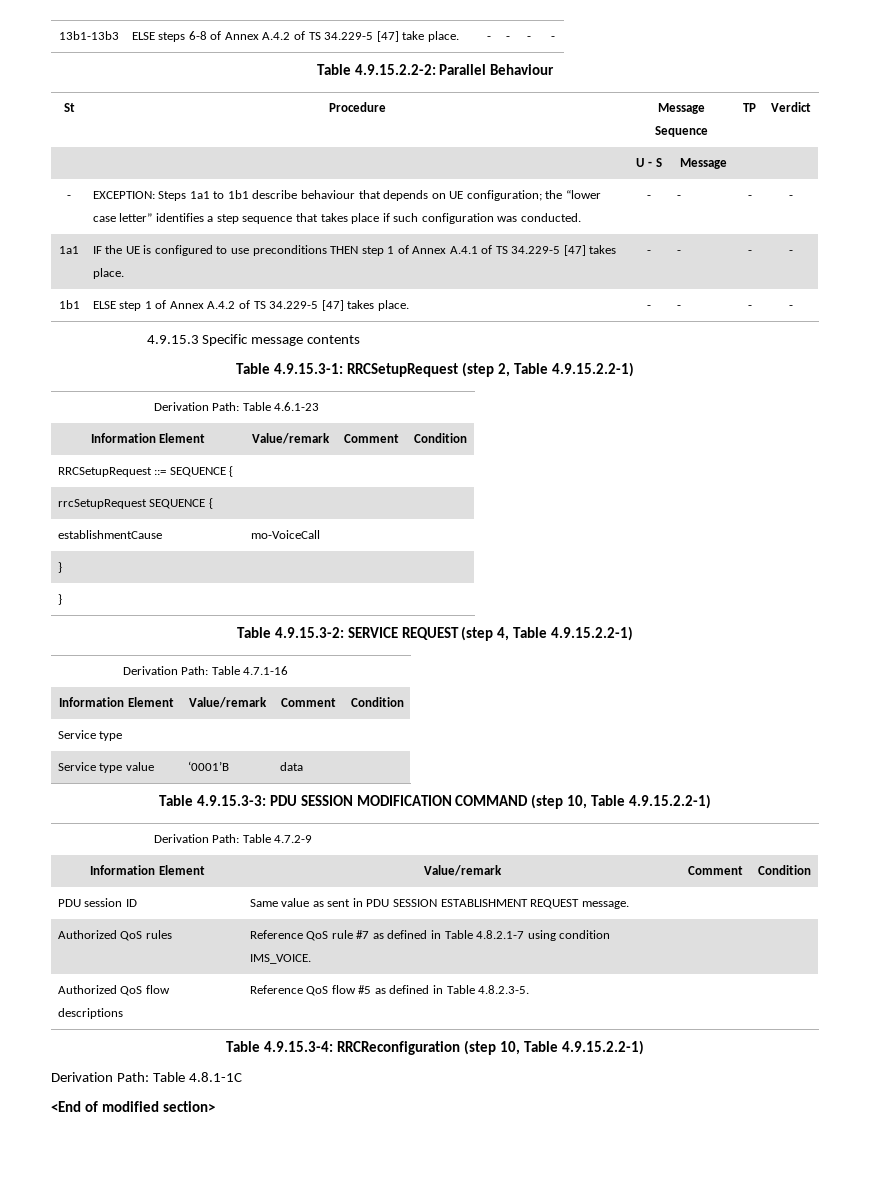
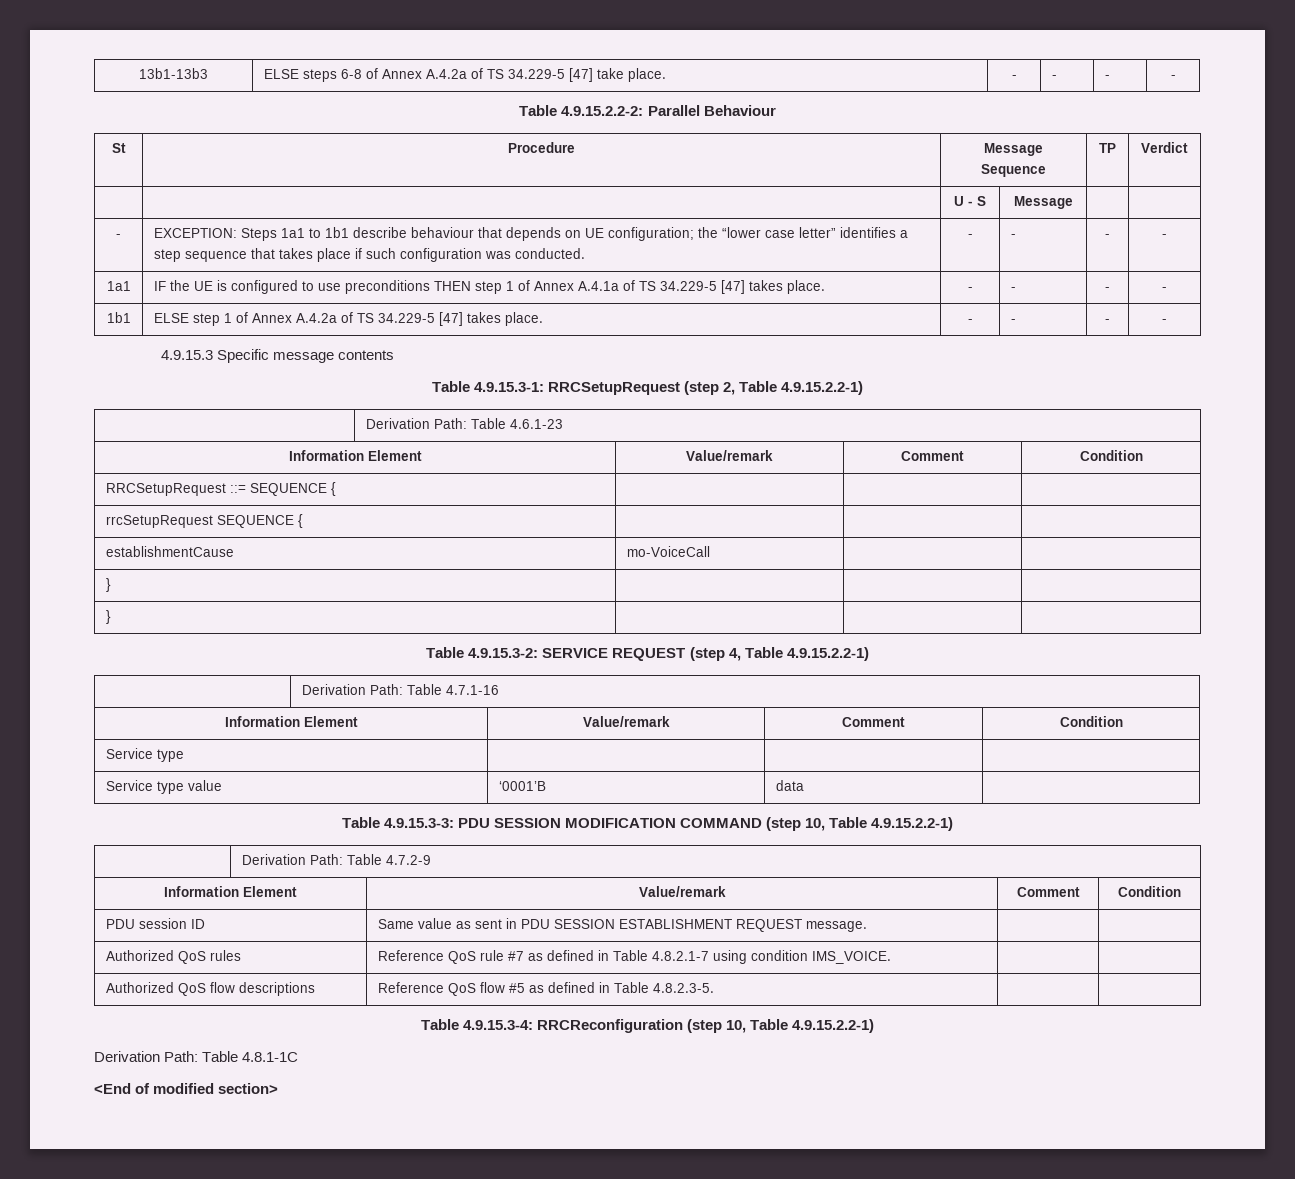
- 13b1-13b3 | ELSE steps 6-8 of Annex A.4.2 of TS 34.229-5 [47] take place. | - | - | - | -
+ 13b1-13b3 | ELSE steps 6-8 of Annex A.4.2a of TS 34.229-5 [47] take place. | - | - | - | -
- 1a1 | IF the UE is configured to use preconditions THEN step 1 of Annex A.4.1 of TS 34.229-5 [47] takes place. | - | - | - | -
+ 1a1 | IF the UE is configured to use preconditions THEN step 1 of Annex A.4.1a of TS 34.229-5 [47] takes place. | - | - | - | -
- 1b1 | ELSE step 1 of Annex A.4.2 of TS 34.229-5 [47] takes place. | - | - | - | -
+ 1b1 | ELSE step 1 of Annex A.4.2a of TS 34.229-5 [47] takes place. | - | - | - | -

